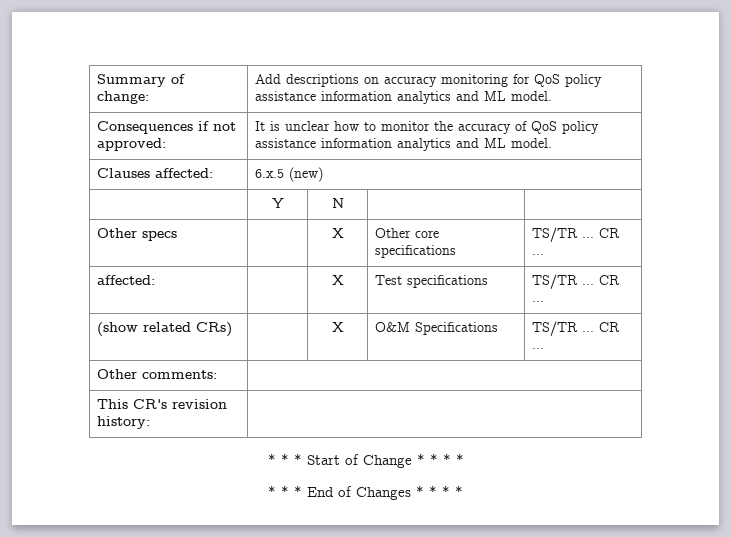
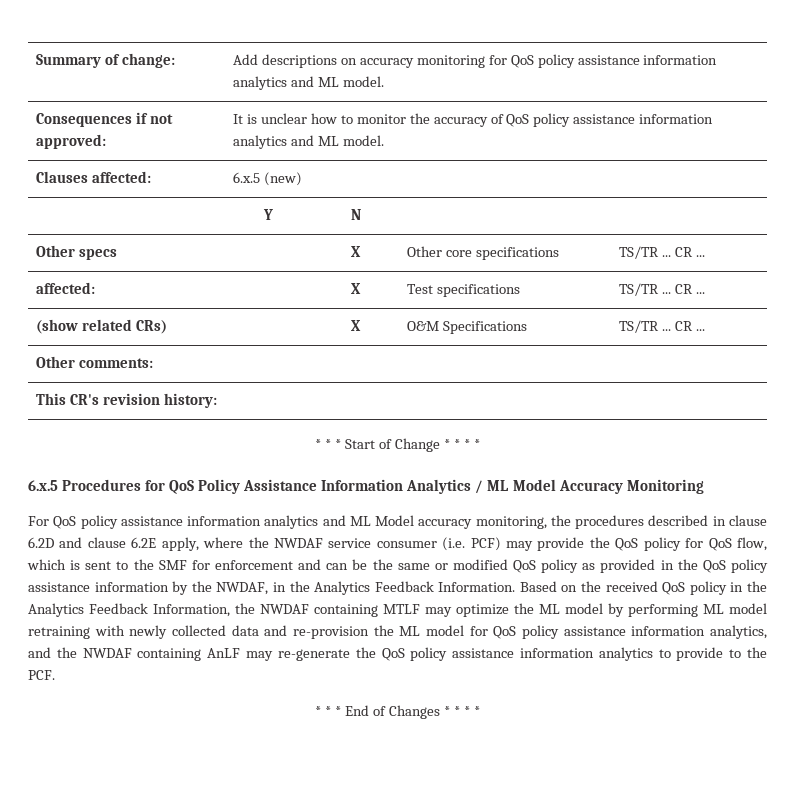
+ 6.x.5 Procedures for QoS Policy Assistance Information Analytics / ML Model Accuracy Monitoring
+ For QoS policy assistance information analytics and ML Model accuracy monitoring, the procedures described in clause 6.2D and clause 6.2E apply, where the NWDAF service consumer (i.e. PCF) may provide the QoS policy for QoS flow, which is sent to the SMF for enforcement and can be the same or modified QoS policy as provided in the QoS policy assistance information by the NWDAF, in the Analytics Feedback Information. Based on the received QoS policy in the Analytics Feedback Information, the NWDAF containing MTLF may optimize the ML model by performing ML model retraining with newly collected data and re-provision the ML model for QoS policy assistance information analytics, and the NWDAF containing AnLF may re-generate the QoS policy assistance information analytics to provide to the PCF.

